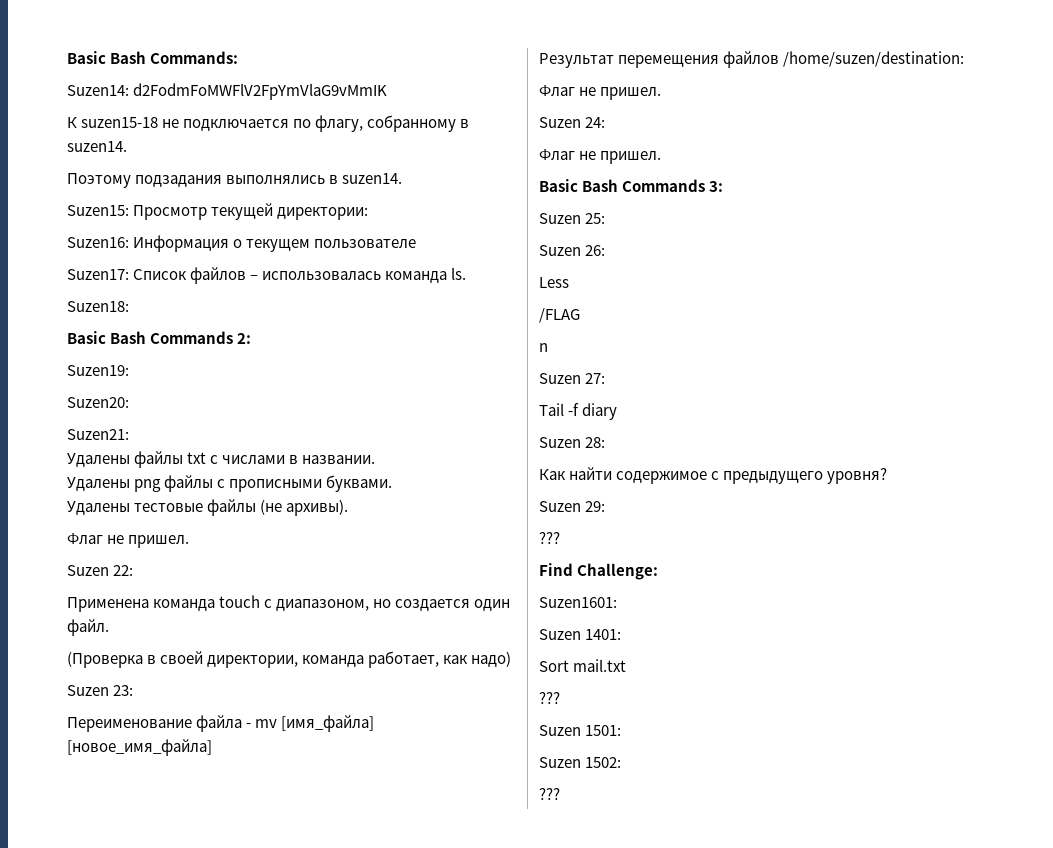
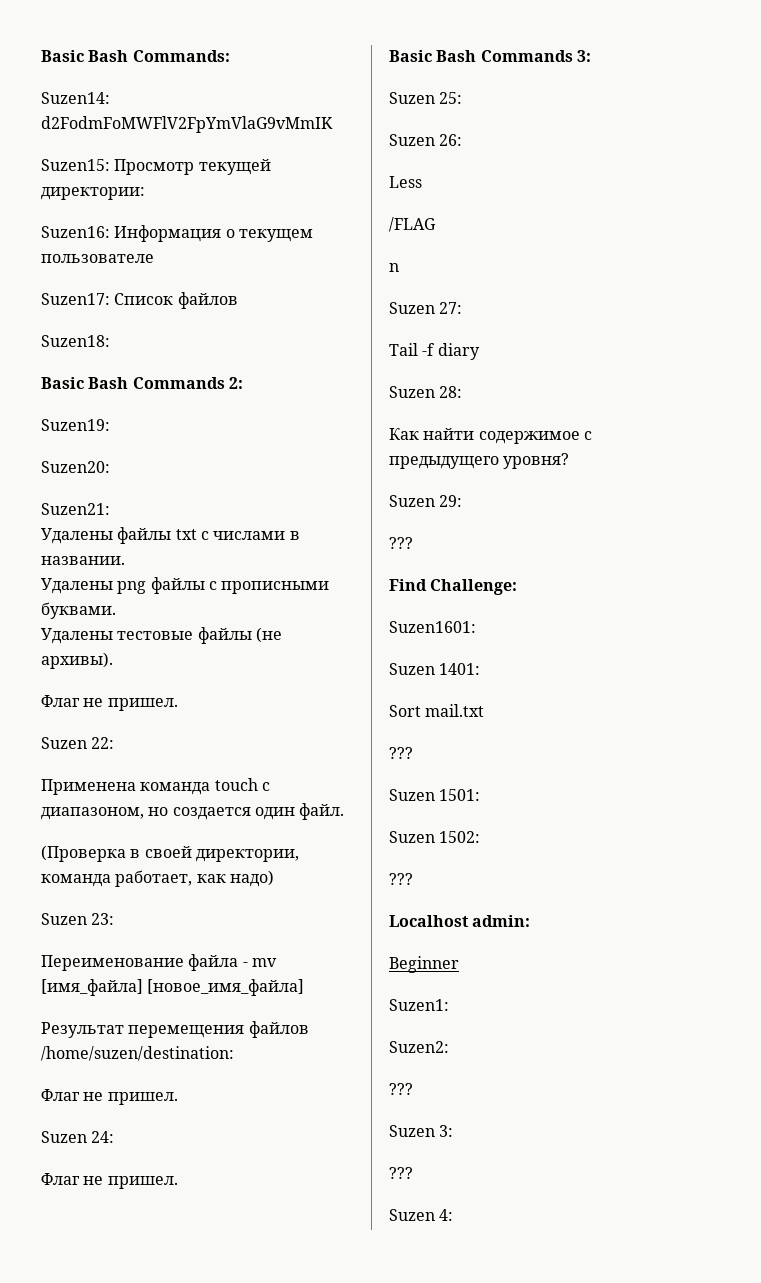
- К suzen15-18 не подключается по флагу, собранному в suzen14.
- Поэтому подзадания выполнялись в suzen14.
- Suzen17: Список файлов – использовалась команда ls.
+ Suzen17: Список файлов
+ Localhost admin:
+ Beginner
+ Suzen1:
+ Suzen2:
+ ???
+ Suzen 3:
+ ???
+ Suzen 4:

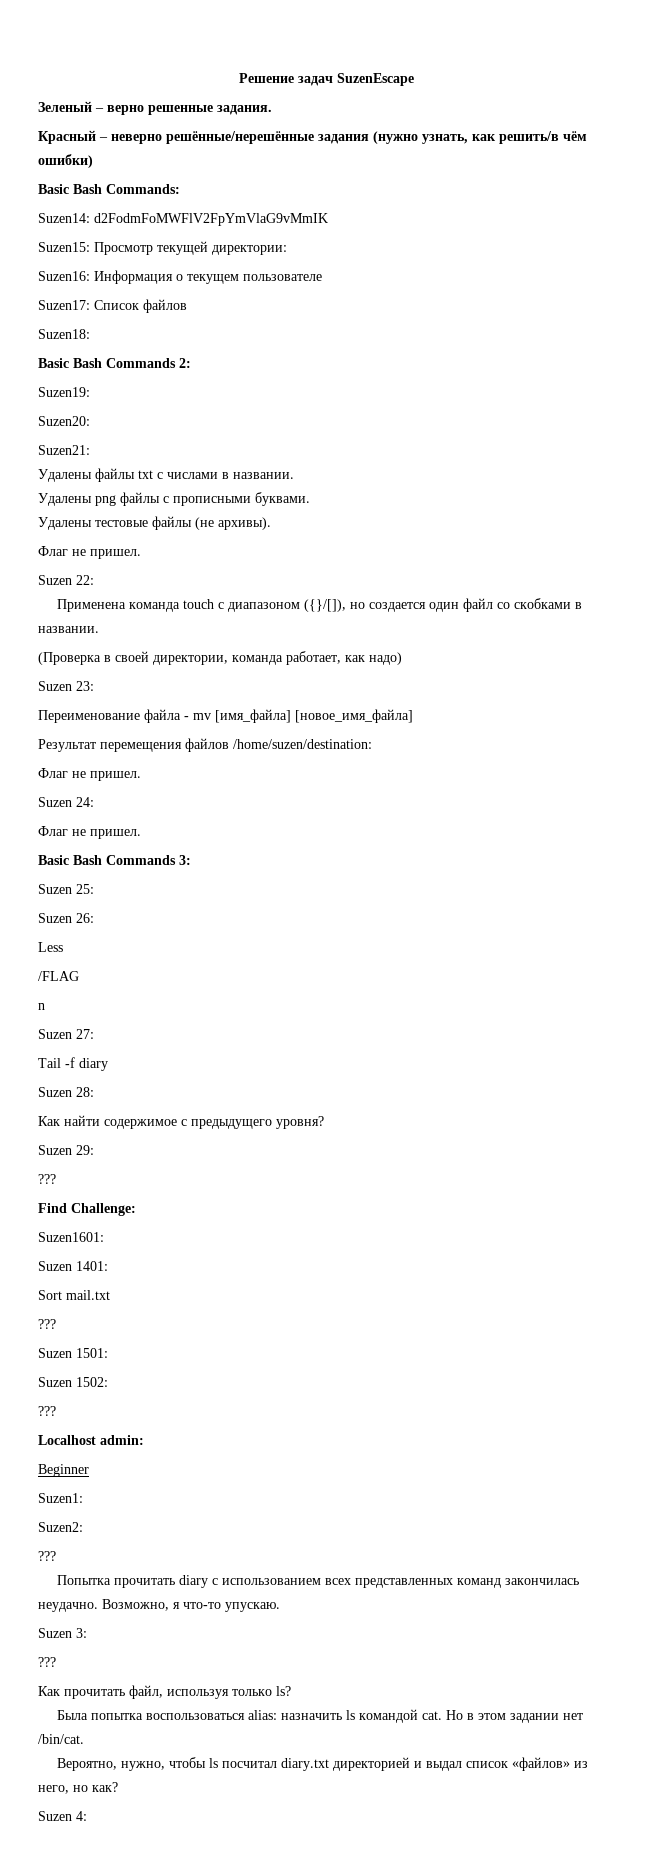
+ Решение задач SuzenEscape
+ Зеленый – верно решенные задания.
+ Красный – неверно решённые/нерешённые задания (нужно узнать, как решить/в чём ошибки)
- Применена команда touch с диапазоном, но создается один файл.
+ Применена команда touch с диапазоном ({}/[]), но создается один файл со скобками в названии.
+ Попытка прочитать diary с использованием всех представленных команд закончилась неудачно. Возможно, я что-то упускаю.
  Suzen 3:
  ???
+ Как прочитать файл, используя только ls?
+ Была попытка воспользоваться alias: назначить ls командой cat. Но в этом задании нет /bin/cat.
+ Вероятно, нужно, чтобы ls посчитал diary.txt директорией и выдал список «файлов» из него, но как?

